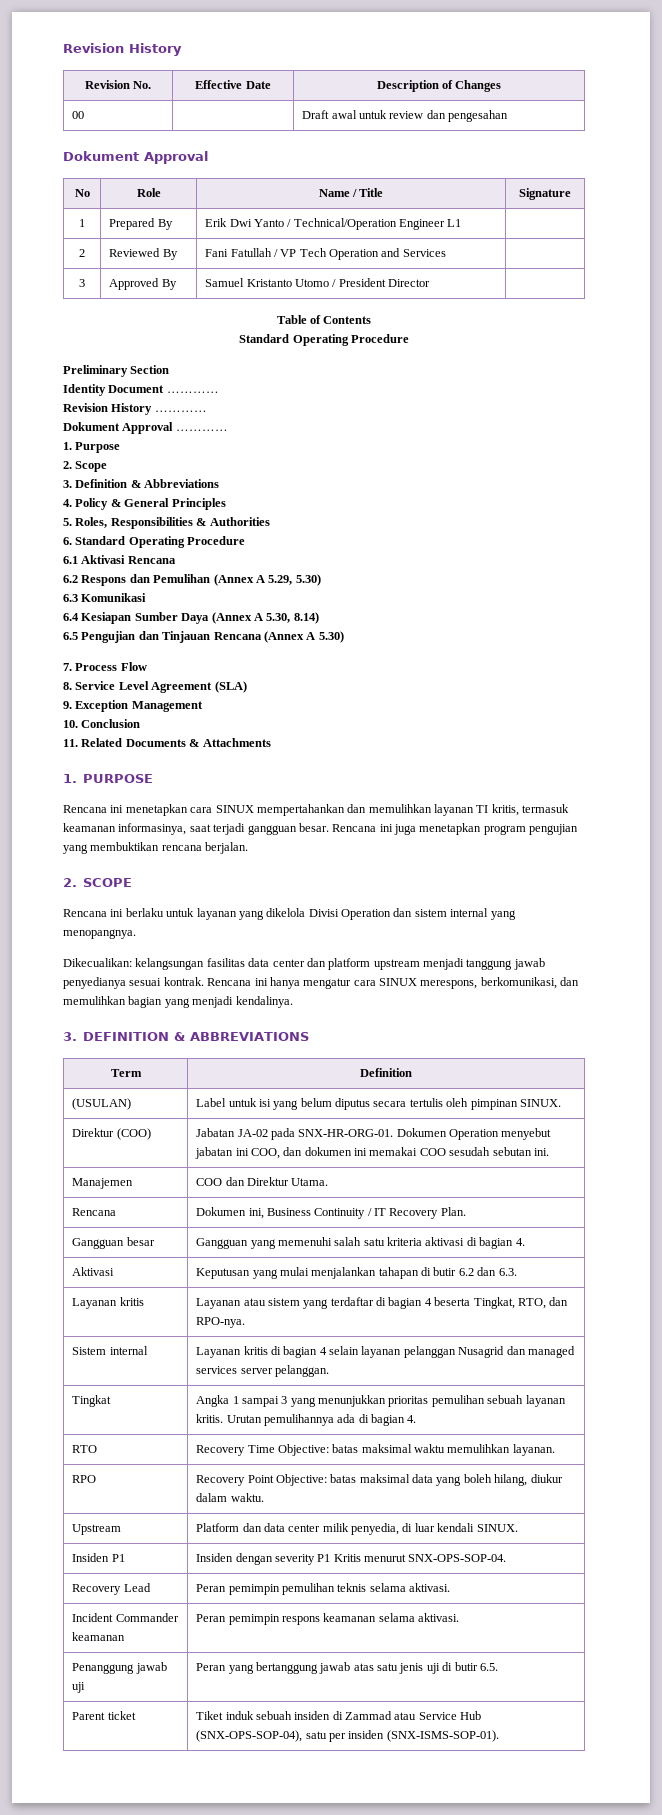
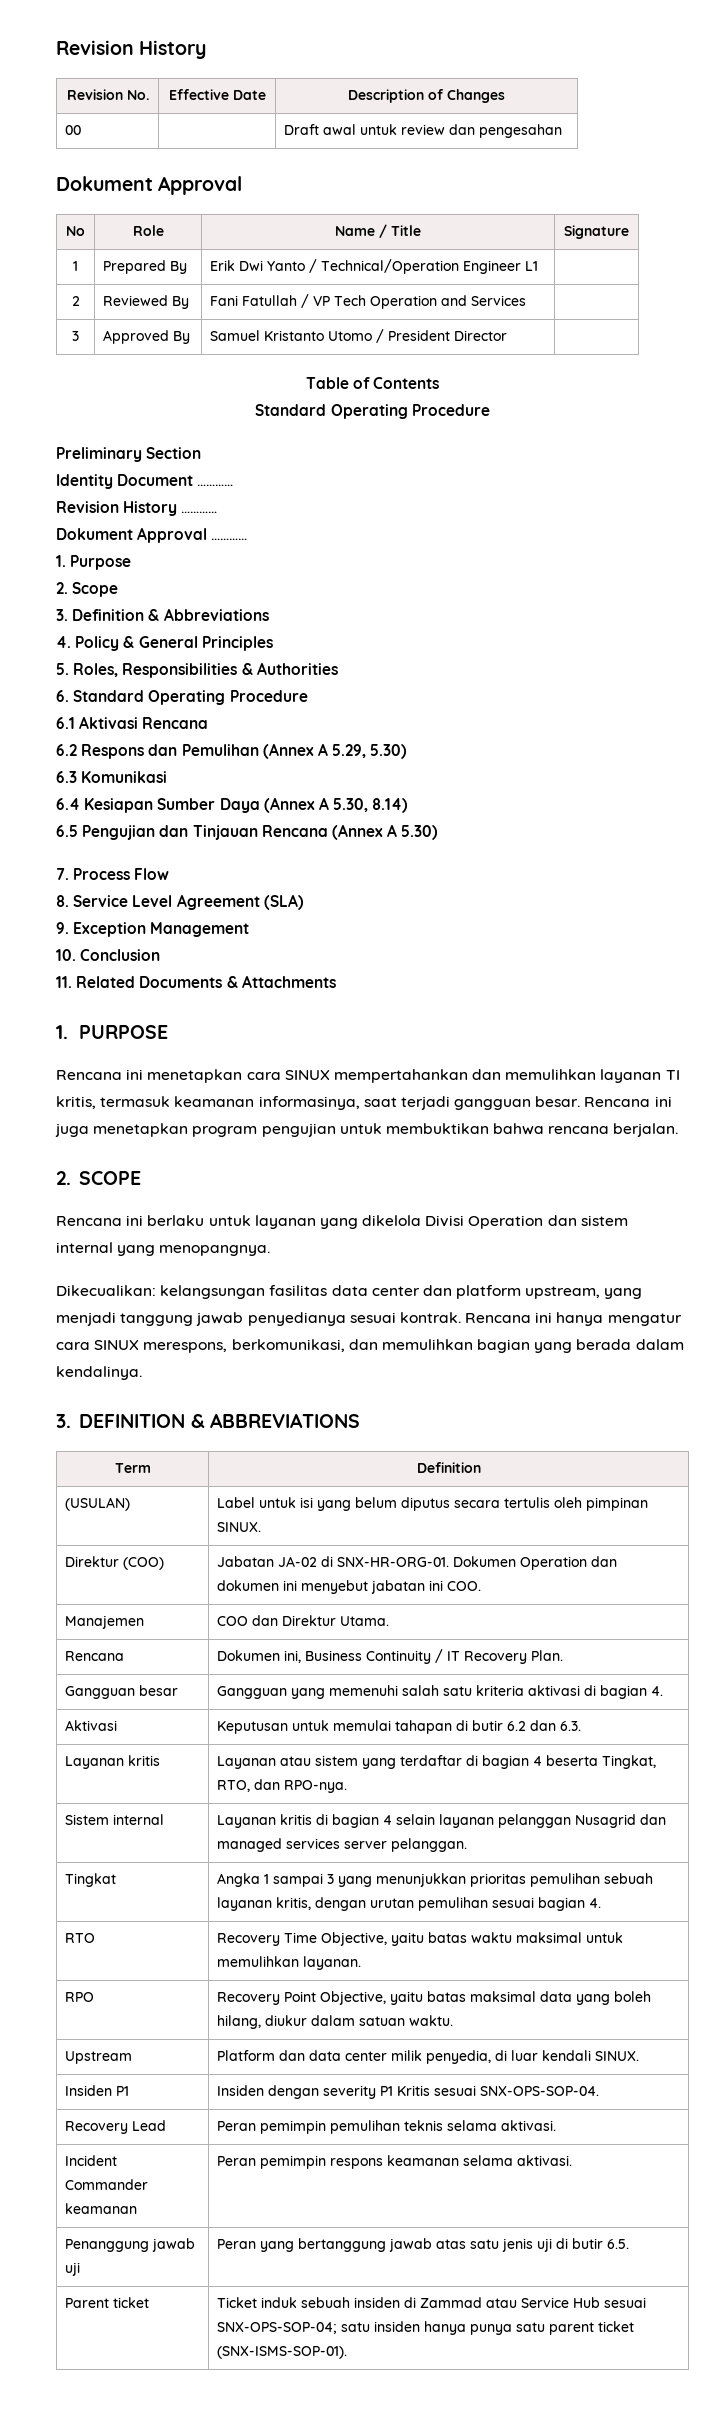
- Rencana ini juga menetapkan program pengujian yang membuktikan rencana berjalan.
+ Rencana ini juga menetapkan program pengujian untuk membuktikan bahwa rencana berjalan.
- Dikecualikan: kelangsungan fasilitas data center dan platform upstream menjadi tanggung jawab penyedianya sesuai kontrak.
+ Dikecualikan: kelangsungan fasilitas data center dan platform upstream, yang menjadi tanggung jawab penyedianya sesuai kontrak.
- Rencana ini hanya mengatur cara SINUX merespons, berkomunikasi, dan memulihkan bagian yang menjadi kendalinya.
+ Rencana ini hanya mengatur cara SINUX merespons, berkomunikasi, dan memulihkan bagian yang berada dalam kendalinya.
- Direktur (COO) | Jabatan JA-02 pada SNX-HR-ORG-01. Dokumen Operation menyebut jabatan ini COO, dan dokumen ini memakai COO sesudah sebutan ini.
+ Direktur (COO) | Jabatan JA-02 di SNX-HR-ORG-01. Dokumen Operation dan dokumen ini menyebut jabatan ini COO.
- Aktivasi | Keputusan yang mulai menjalankan tahapan di butir 6.2 dan 6.3.
+ Aktivasi | Keputusan untuk memulai tahapan di butir 6.2 dan 6.3.
- Tingkat | Angka 1 sampai 3 yang menunjukkan prioritas pemulihan sebuah layanan kritis. Urutan pemulihannya ada di bagian 4.
+ Tingkat | Angka 1 sampai 3 yang menunjukkan prioritas pemulihan sebuah layanan kritis, dengan urutan pemulihan sesuai bagian 4.
- RTO | Recovery Time Objective: batas maksimal waktu memulihkan layanan.
+ RTO | Recovery Time Objective, yaitu batas waktu maksimal untuk memulihkan layanan.
- RPO | Recovery Point Objective: batas maksimal data yang boleh hilang, diukur dalam waktu.
+ RPO | Recovery Point Objective, yaitu batas maksimal data yang boleh hilang, diukur dalam satuan waktu.
- Insiden P1 | Insiden dengan severity P1 Kritis menurut SNX-OPS-SOP-04.
+ Insiden P1 | Insiden dengan severity P1 Kritis sesuai SNX-OPS-SOP-04.
- Parent ticket | Tiket induk sebuah insiden di Zammad atau Service Hub (SNX-OPS-SOP-04), satu per insiden (SNX-ISMS-SOP-01).
+ Parent ticket | Ticket induk sebuah insiden di Zammad atau Service Hub sesuai SNX-OPS-SOP-04; satu insiden hanya punya satu parent ticket (SNX-ISMS-SOP-01).

